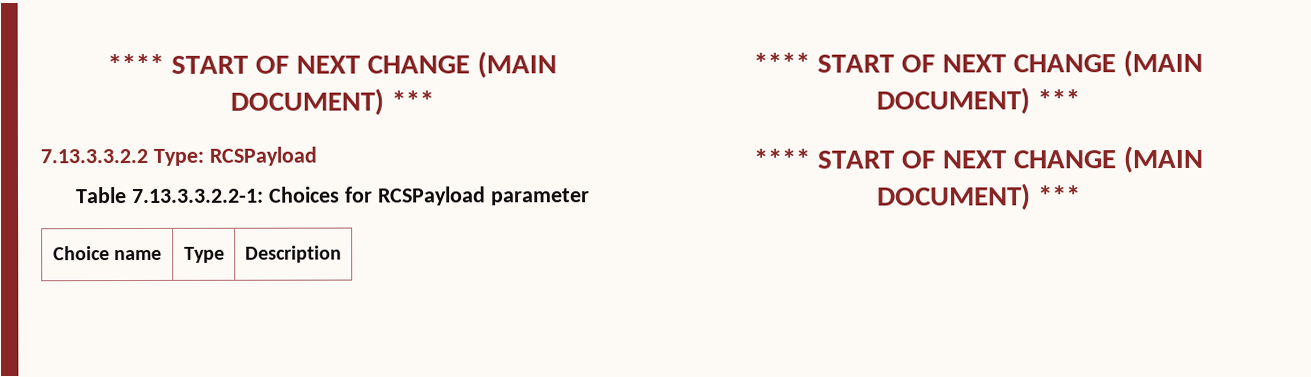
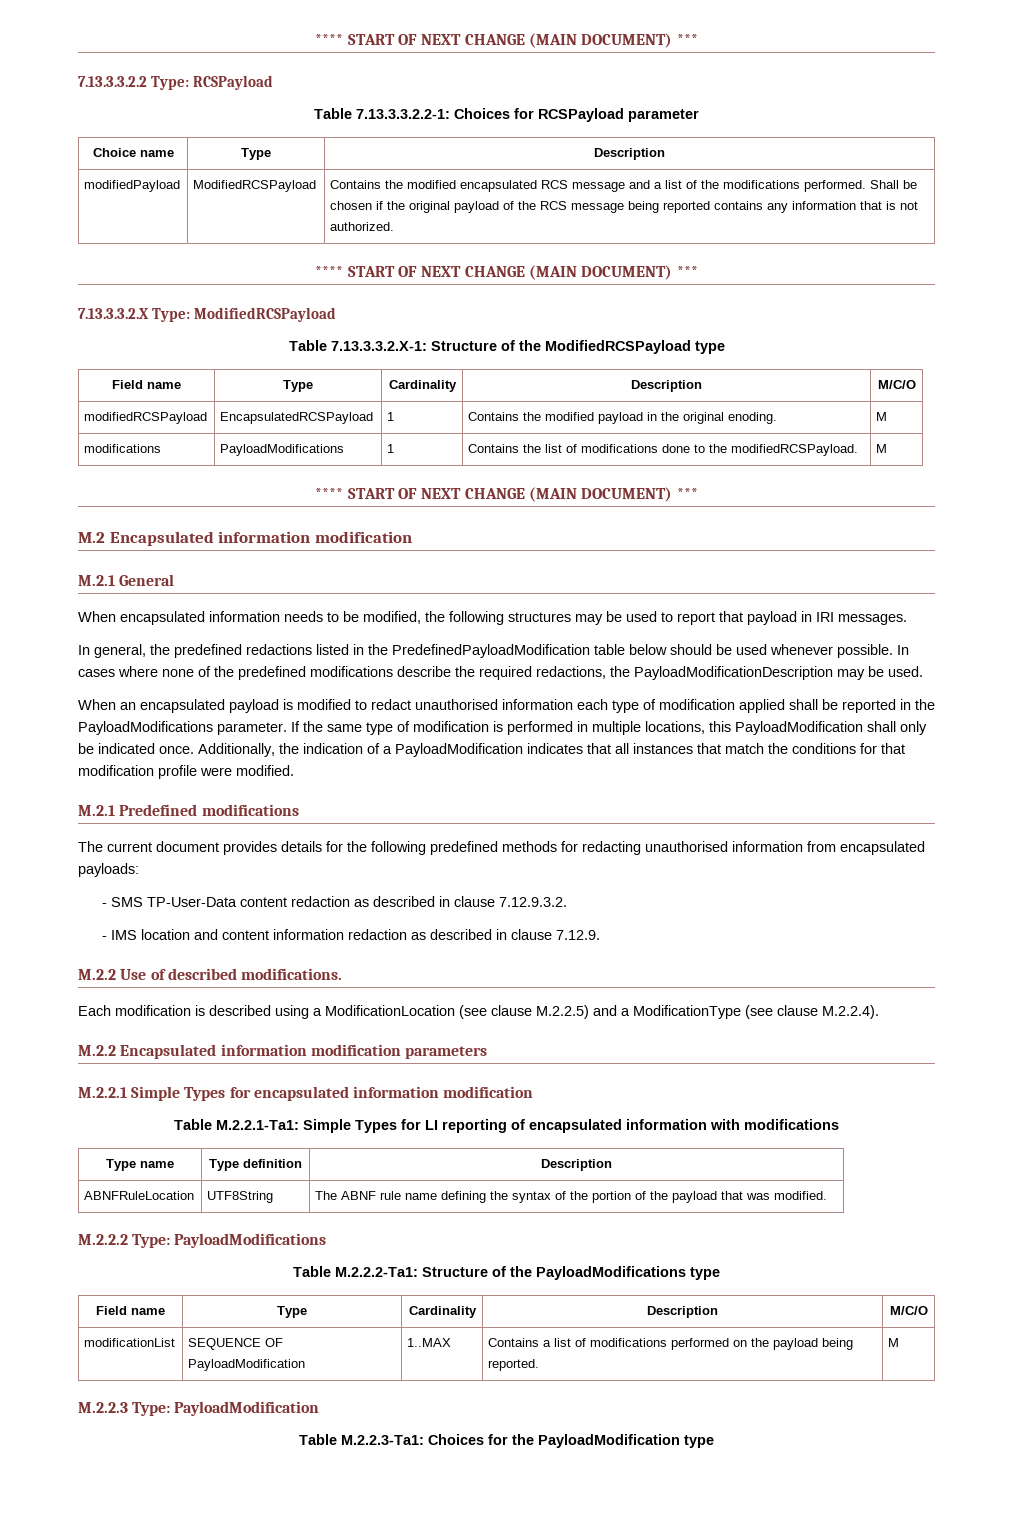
  Choice name | Type | Description
+ modifiedPayload | ModifiedRCSPayload | Contains the modified encapsulated RCS message and a list of the modifications performed. Shall be chosen if the original payload of the RCS message being reported contains any information that is not authorized.
  **** START OF NEXT CHANGE (MAIN DOCUMENT) ***
+ 7.13.3.3.2.X Type: ModifiedRCSPayload
+ Table 7.13.3.3.2.X-1: Structure of the ModifiedRCSPayload type
+ Field name | Type | Cardinality | Description | M/C/O
+ modifiedRCSPayload | EncapsulatedRCSPayload | 1 | Contains the modified payload in the original enoding. | M
+ modifications | PayloadModifications | 1 | Contains the list of modifications done to the modifiedRCSPayload. | M
  **** START OF NEXT CHANGE (MAIN DOCUMENT) ***
+ M.2 Encapsulated information modification
+ M.2.1 General
+ When encapsulated information needs to be modified, the following structures may be used to report that payload in IRI messages.
+ In general, the predefined redactions listed in the PredefinedPayloadModification table below should be used whenever possible. In cases where none of the predefined modifications describe the required redactions, the PayloadModificationDescription may be used.
+ When an encapsulated payload is modified to redact unauthorised information each type of modification applied shall be reported in the PayloadModifications parameter. If the same type of modification is performed in multiple locations, this PayloadModification shall only be indicated once. Additionally, the indication of a PayloadModification indicates that all instances that match the conditions for that modification profile were modified.
+ M.2.1 Predefined modifications
+ The current document provides details for the following predefined methods for redacting unauthorised information from encapsulated payloads:
+ - SMS TP-User-Data content redaction as described in clause 7.12.9.3.2.
+ - IMS location and content information redaction as described in clause 7.12.9.
+ M.2.2 Use of described modifications.
+ Each modification is described using a ModificationLocation (see clause M.2.2.5) and a ModificationType (see clause M.2.2.4).
+ M.2.2 Encapsulated information modification parameters
+ M.2.2.1 Simple Types for encapsulated information modification
+ Table M.2.2.1-Ta1: Simple Types for LI reporting of encapsulated information with modifications
+ Type name | Type definition | Description
+ ABNFRuleLocation | UTF8String | The ABNF rule name defining the syntax of the portion of the payload that was modified.
+ M.2.2.2 Type: PayloadModifications
+ Table M.2.2.2-Ta1: Structure of the PayloadModifications type
+ Field name | Type | Cardinality | Description | M/C/O
+ modificationList | SEQUENCE OF PayloadModification | 1..MAX | Contains a list of modifications performed on the payload being reported. | M
+ M.2.2.3 Type: PayloadModification
+ Table M.2.2.3-Ta1: Choices for the PayloadModification type

